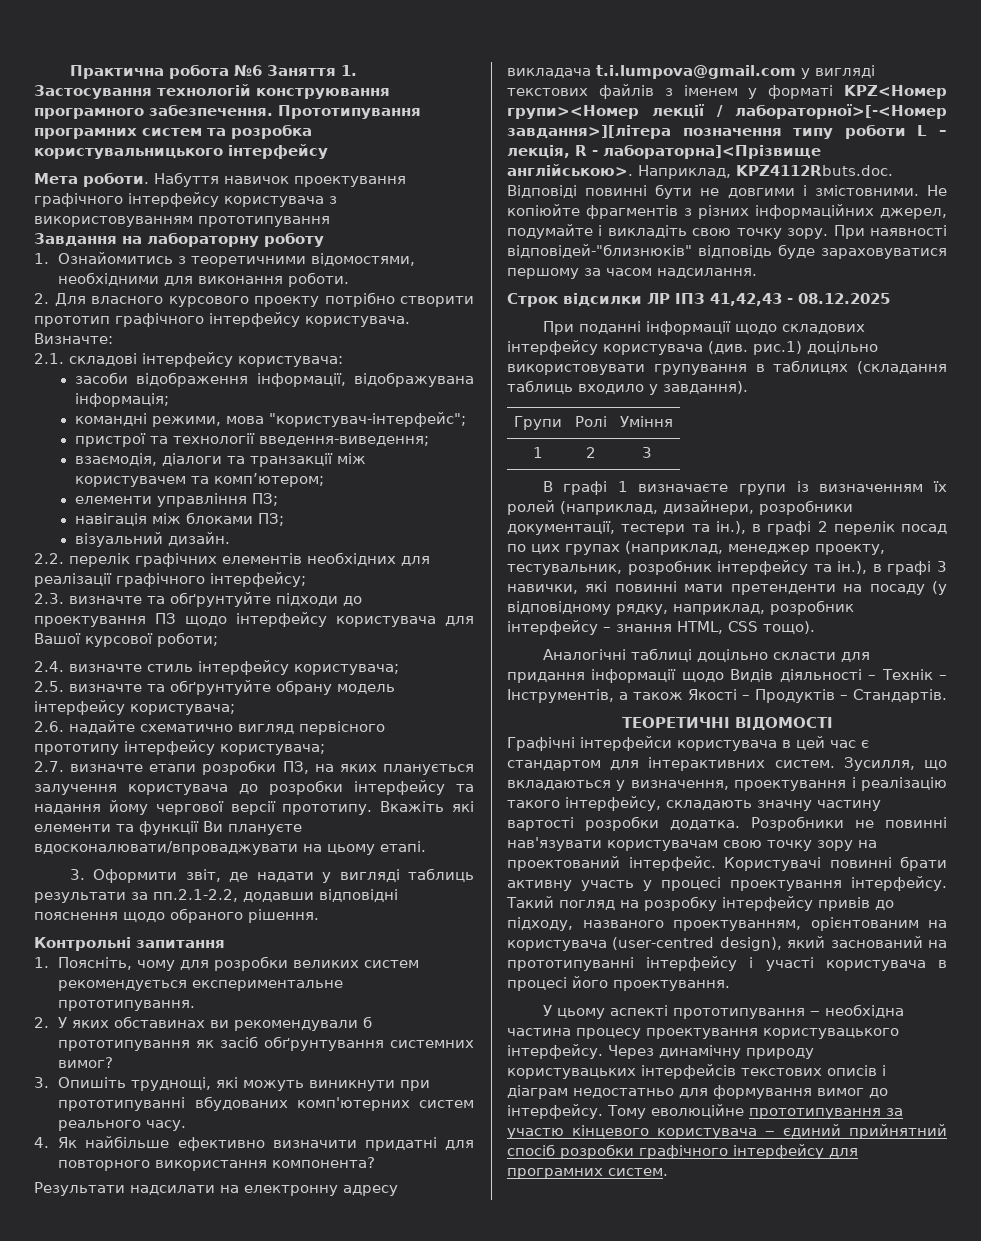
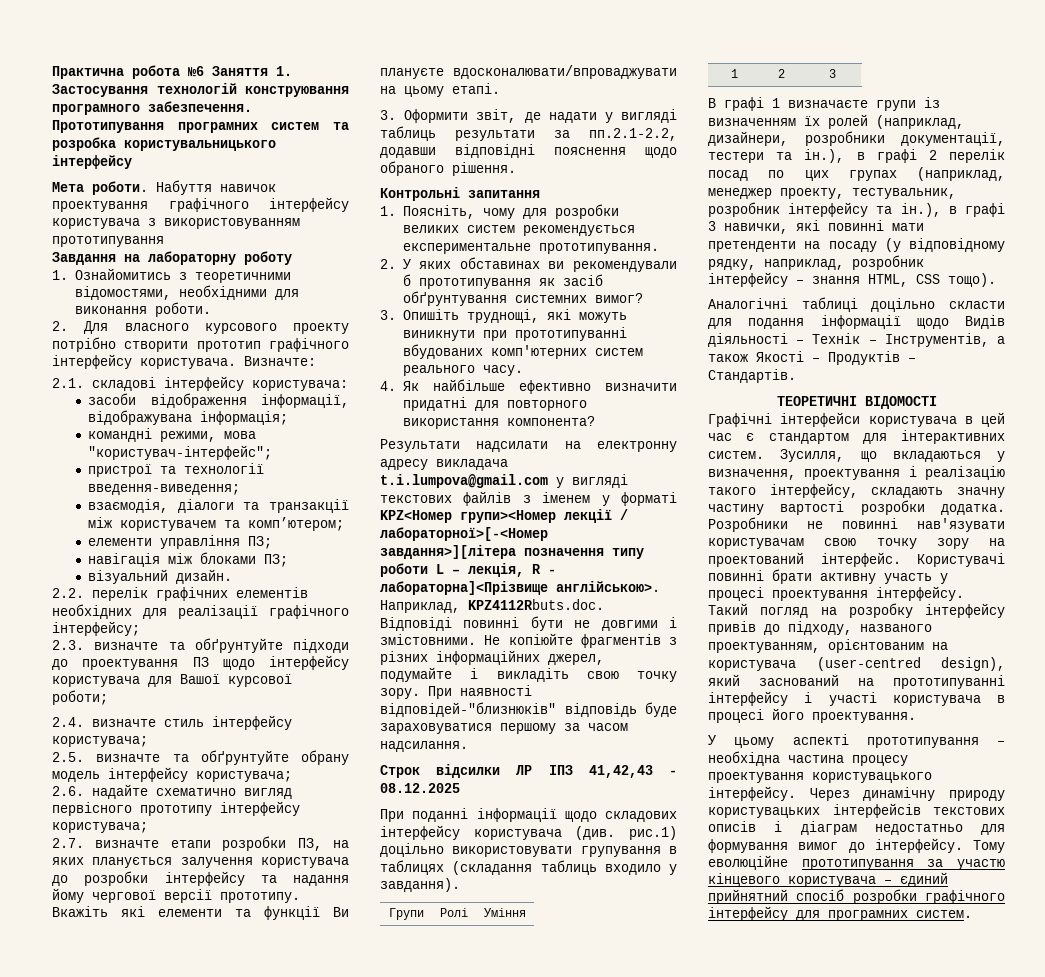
- Аналогічні таблиці доцільно скласти для придання інформації щодо Видів діяльності – Технік – Інструментів, а також Якості – Продуктів – Стандартів.
+ Аналогічні таблиці доцільно скласти для подання інформації щодо Видів діяльності – Технік – Інструментів, а також Якості – Продуктів – Стандартів.

